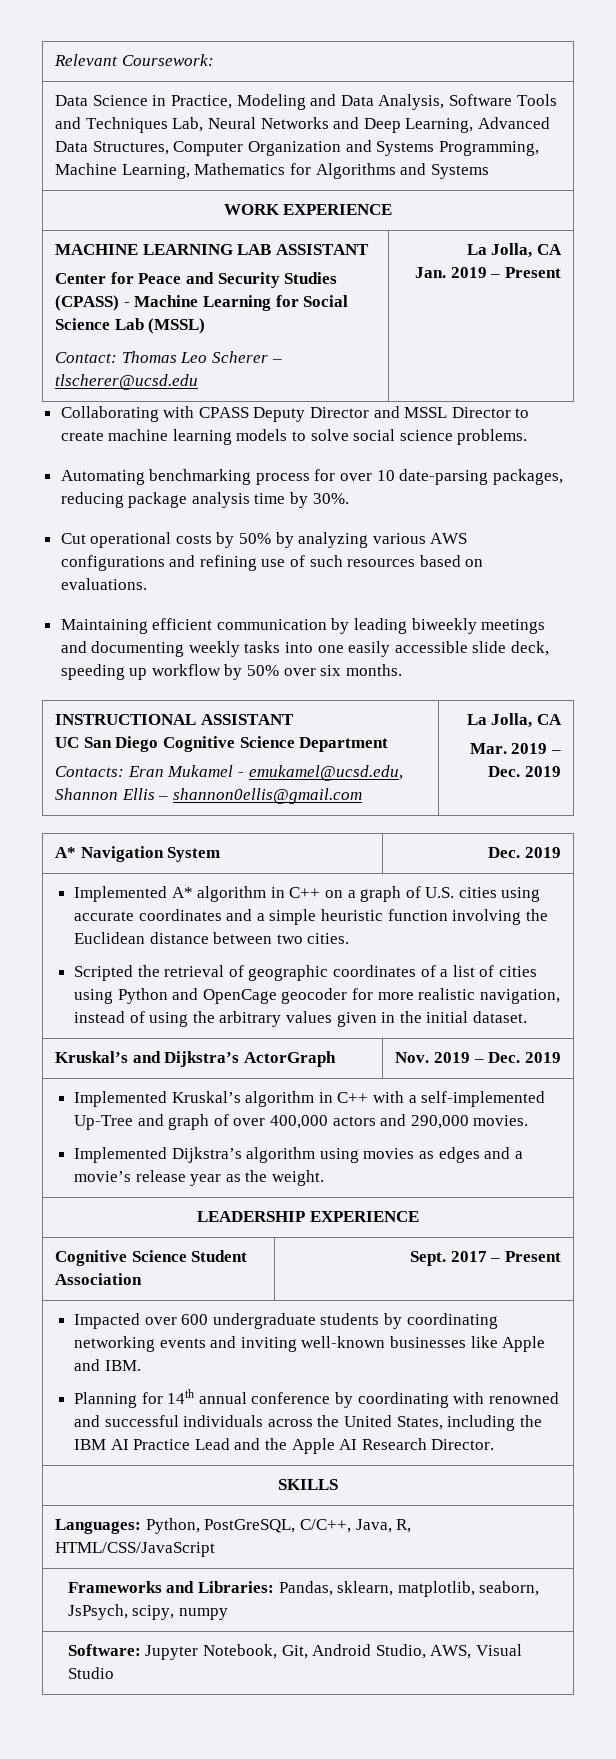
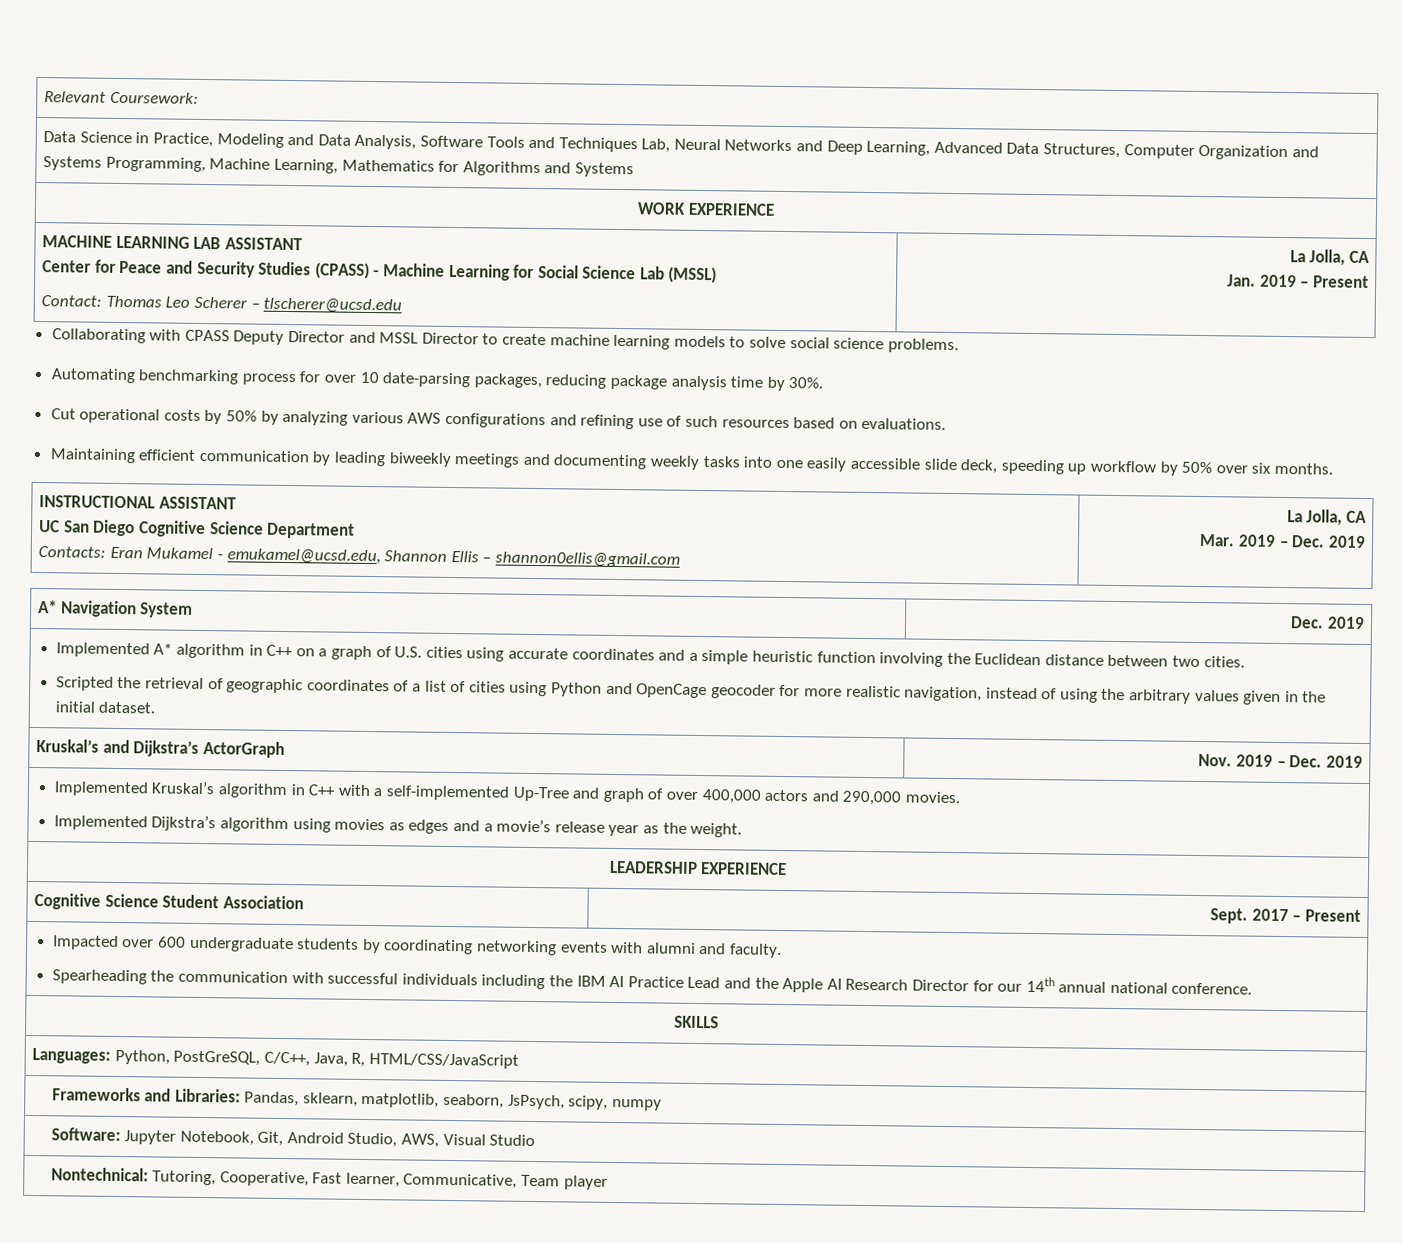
- Impacted over 600 undergraduate students by coordinating networking events and inviting well-known businesses like Apple and IBM.
- Planning for 14th annual conference by coordinating with renowned and successful individuals across the United States, including the IBM AI Practice Lead and the Apple AI Research Director.
+ Impacted over 600 undergraduate students by coordinating networking events with alumni and faculty.
+ Spearheading the communication with successful individuals including the IBM AI Practice Lead and the Apple AI Research Director for our 14th annual national conference.
+ Nontechnical: Tutoring, Cooperative, Fast learner, Communicative, Team player

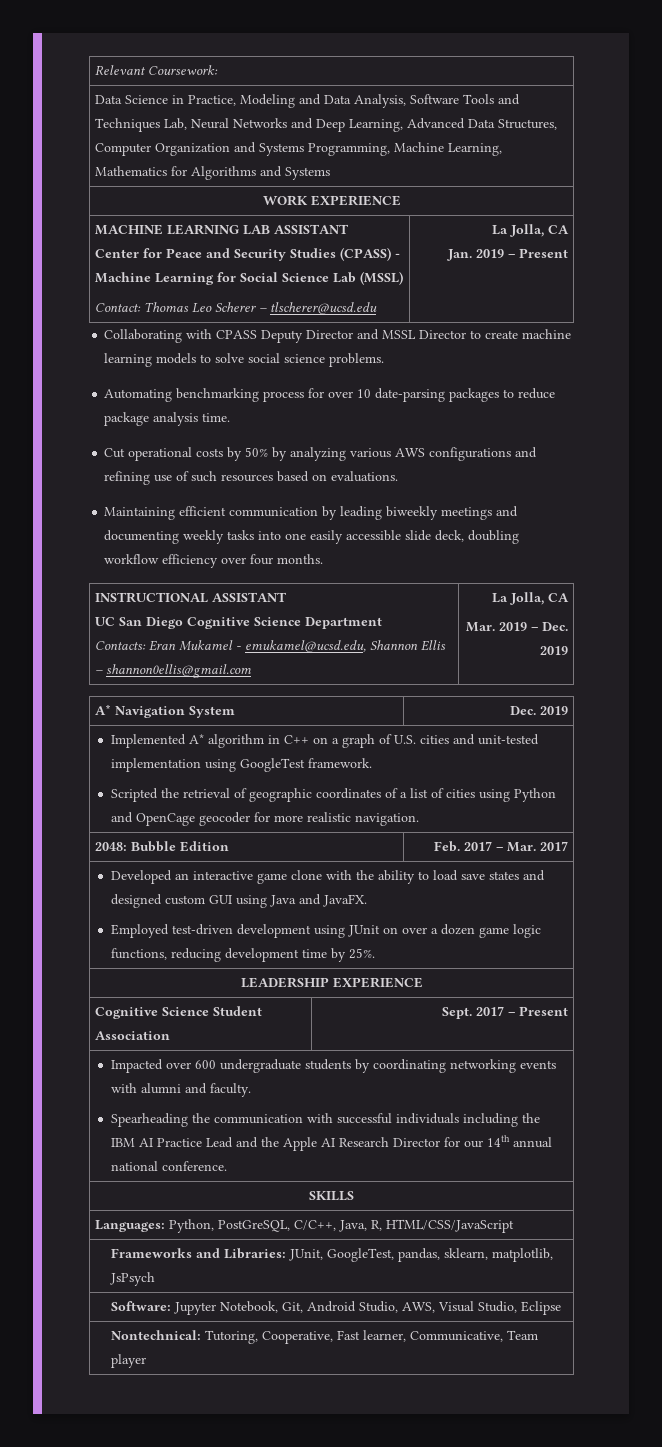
- Automating benchmarking process for over 10 date-parsing packages, reducing package analysis time by 30%.
+ Automating benchmarking process for over 10 date-parsing packages to reduce package analysis time.
- Maintaining efficient communication by leading biweekly meetings and documenting weekly tasks into one easily accessible slide deck, speeding up workflow by 50% over six months.
+ Maintaining efficient communication by leading biweekly meetings and documenting weekly tasks into one easily accessible slide deck, doubling workflow efficiency over four months.
- Implemented A* algorithm in C++ on a graph of U.S. cities using accurate coordinates and a simple heuristic function involving the Euclidean distance between two cities.
+ Implemented A* algorithm in C++ on a graph of U.S. cities and unit-tested implementation using GoogleTest framework.
- Scripted the retrieval of geographic coordinates of a list of cities using Python and OpenCage geocoder for more realistic navigation, instead of using the arbitrary values given in the initial dataset.
- Kruskal’s and Dijkstra’s ActorGraph | Nov. 2019 – Dec. 2019
- Implemented Kruskal’s algorithm in C++ with a self-implemented Up-Tree and graph of over 400,000 actors and 290,000 movies.
- Implemented Dijkstra’s algorithm using movies as edges and a movie’s release year as the weight.
+ Scripted the retrieval of geographic coordinates of a list of cities using Python and OpenCage geocoder for more realistic navigation.
+ 2048: Bubble Edition | Feb. 2017 – Mar. 2017
+ Developed an interactive game clone with the ability to load save states and designed custom GUI using Java and JavaFX.
+ Employed test-driven development using JUnit on over a dozen game logic functions, reducing development time by 25%.
- Frameworks and Libraries: Pandas, sklearn, matplotlib, seaborn, JsPsych, scipy, numpy
+ Frameworks and Libraries: JUnit, GoogleTest, pandas, sklearn, matplotlib, JsPsych
- Software: Jupyter Notebook, Git, Android Studio, AWS, Visual Studio
+ Software: Jupyter Notebook, Git, Android Studio, AWS, Visual Studio, Eclipse

